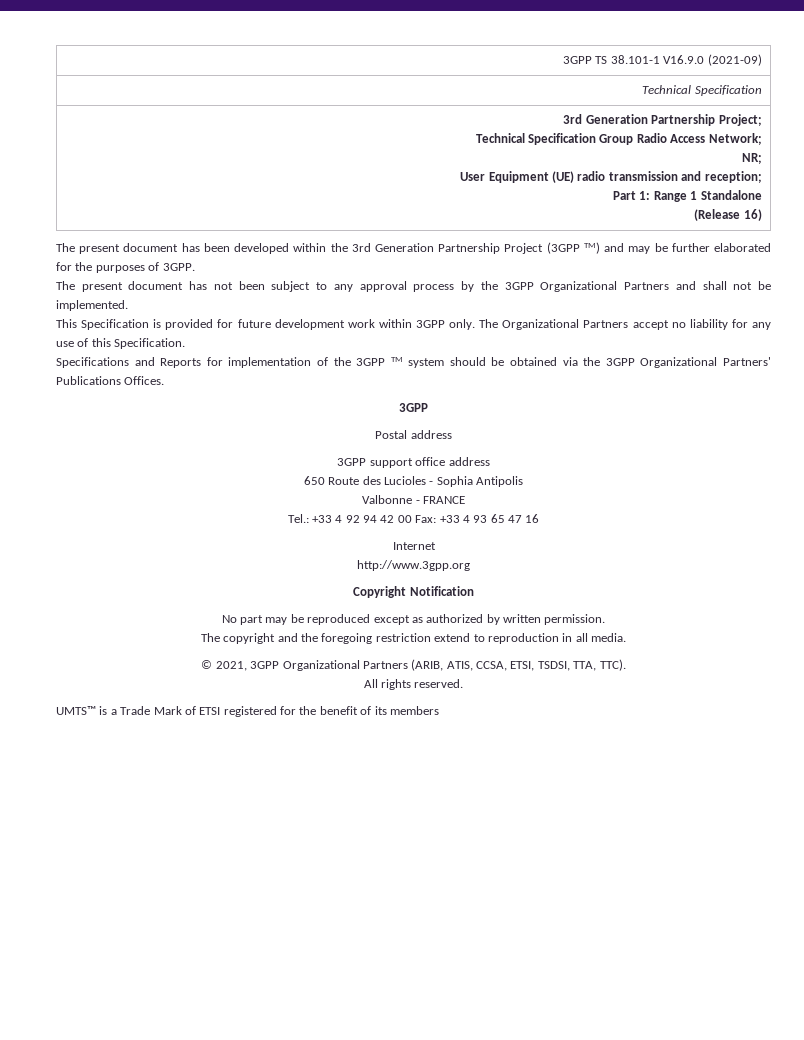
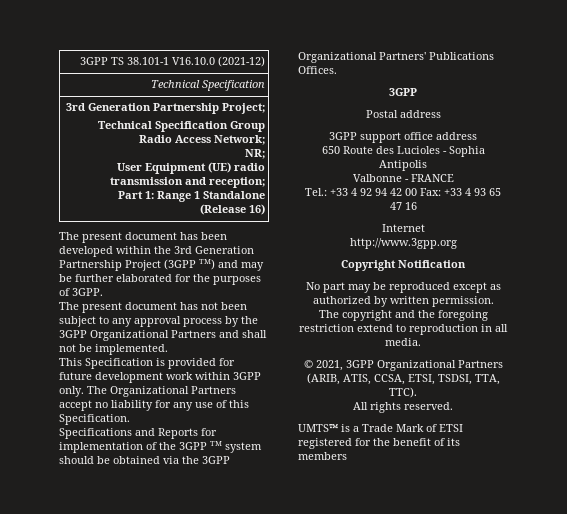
- 3GPP TS 38.101-1 V16.9.0 (2021-09)
+ 3GPP TS 38.101-1 V16.10.0 (2021-12)

